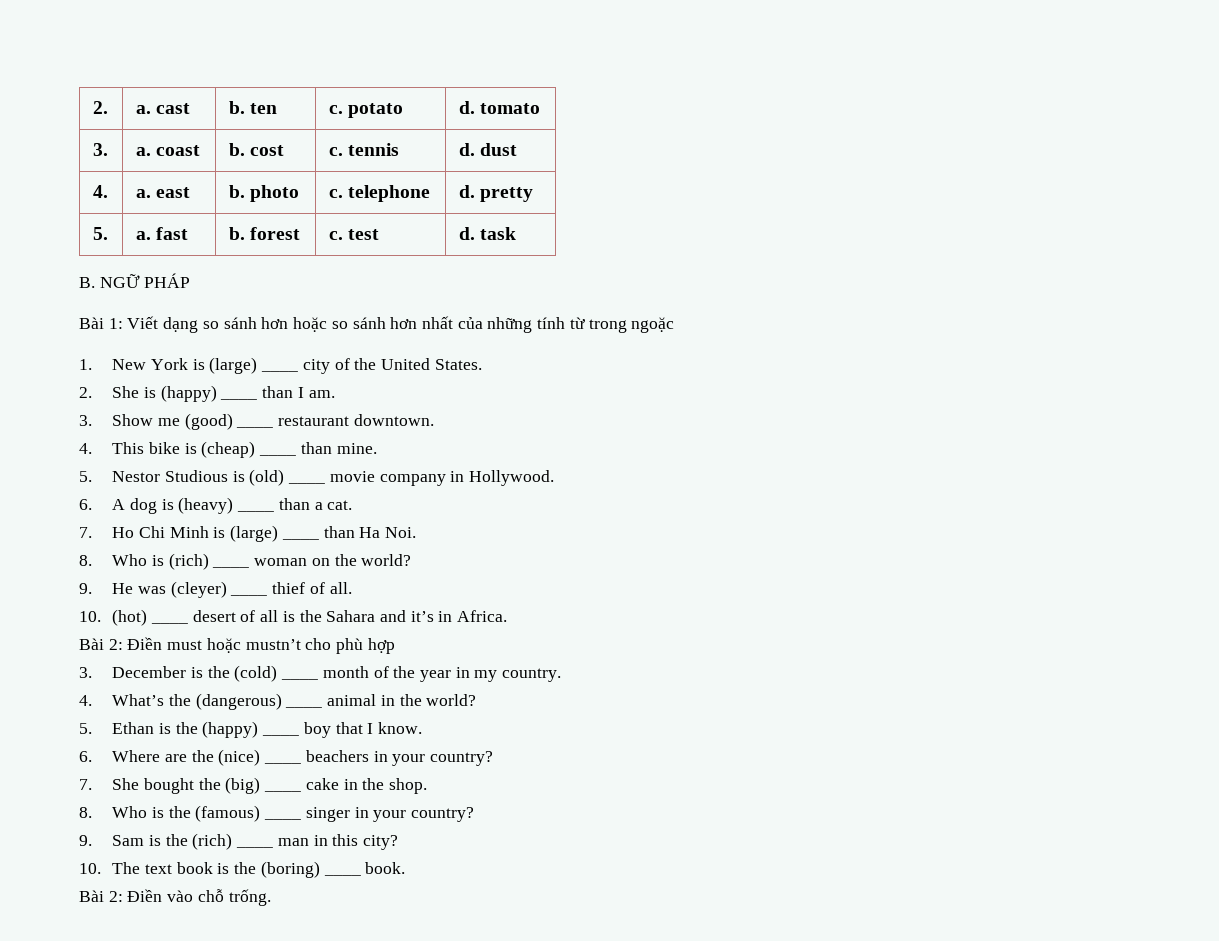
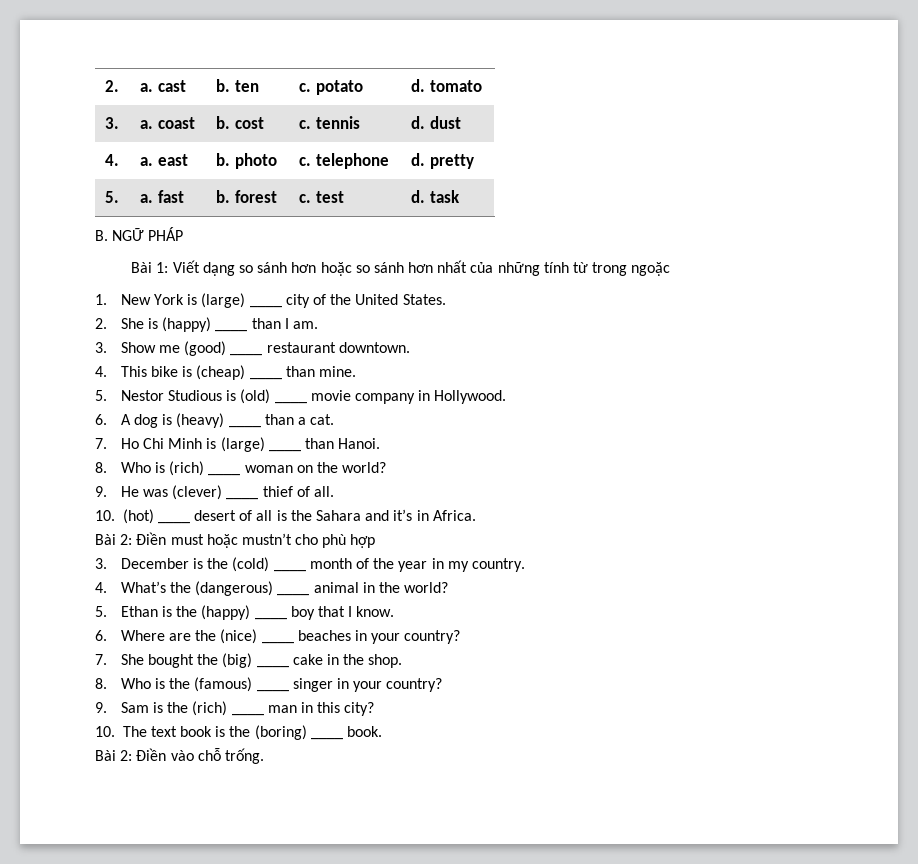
- 7. Ho Chi Minh is (large) ____ than Ha Noi.
+ 7. Ho Chi Minh is (large) ____ than Hanoi.
- 9. He was (cleyer) ____ thief of all.
+ 9. He was (clever) ____ thief of all.
- 6. Where are the (nice) ____ beachers in your country?
+ 6. Where are the (nice) ____ beaches in your country?

